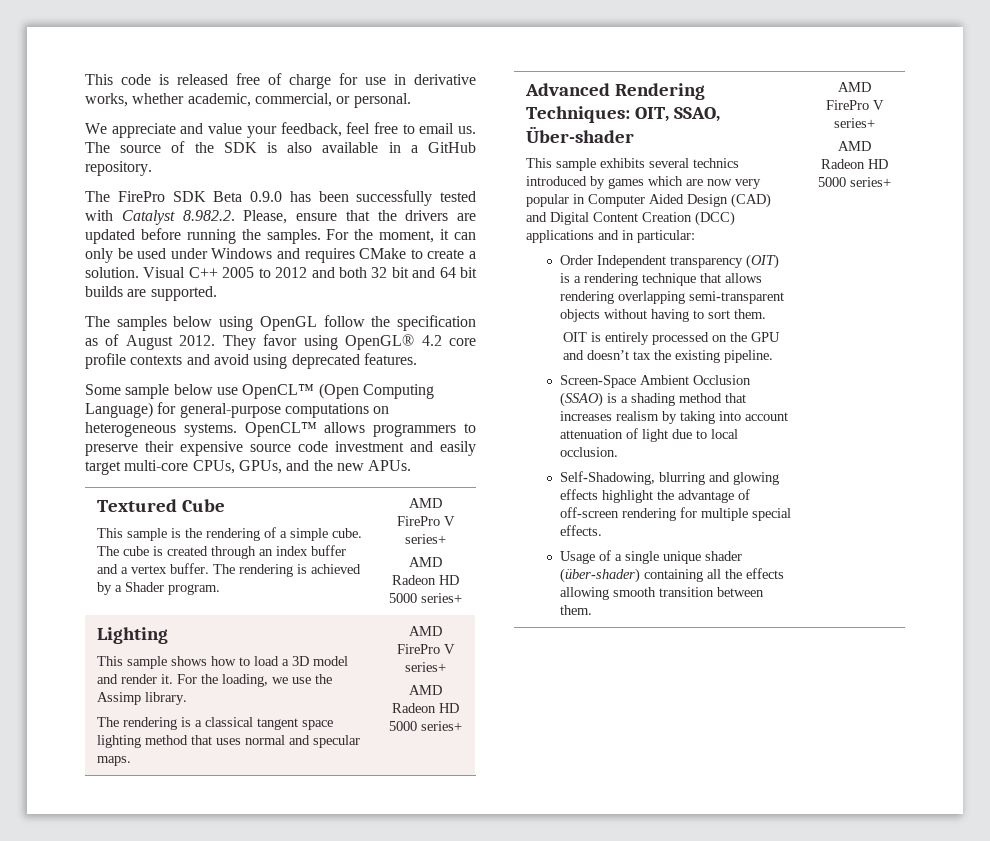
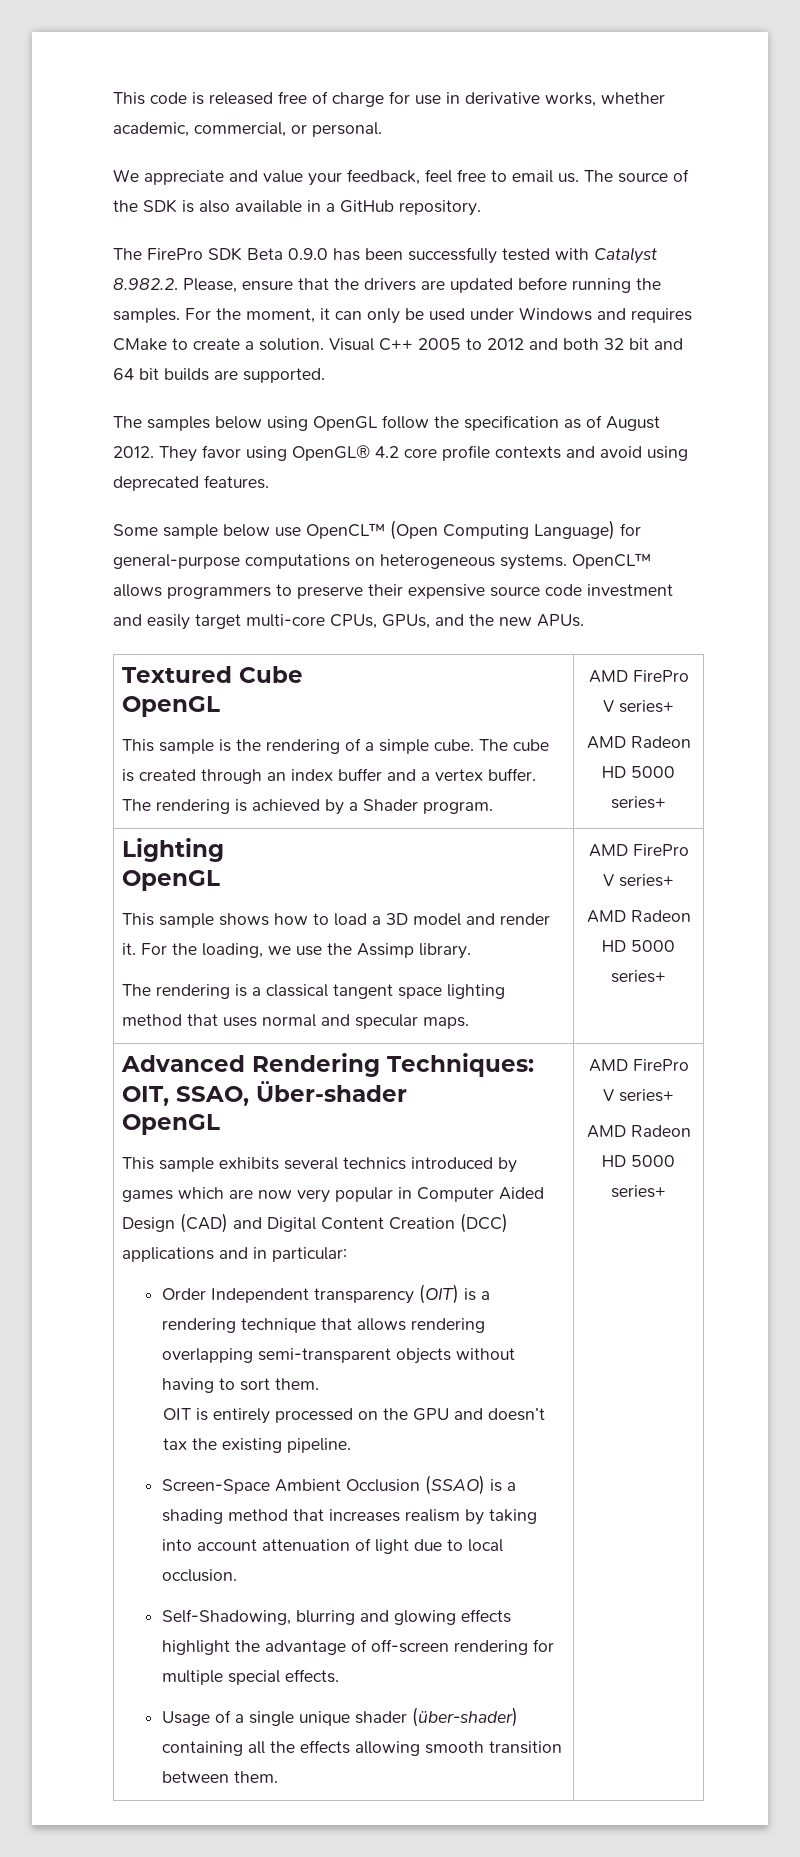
  Textured Cube
+ OpenGL
  Lighting
+ OpenGL
  Advanced Rendering Techniques: OIT, SSAO, Über-shader
+ OpenGL

